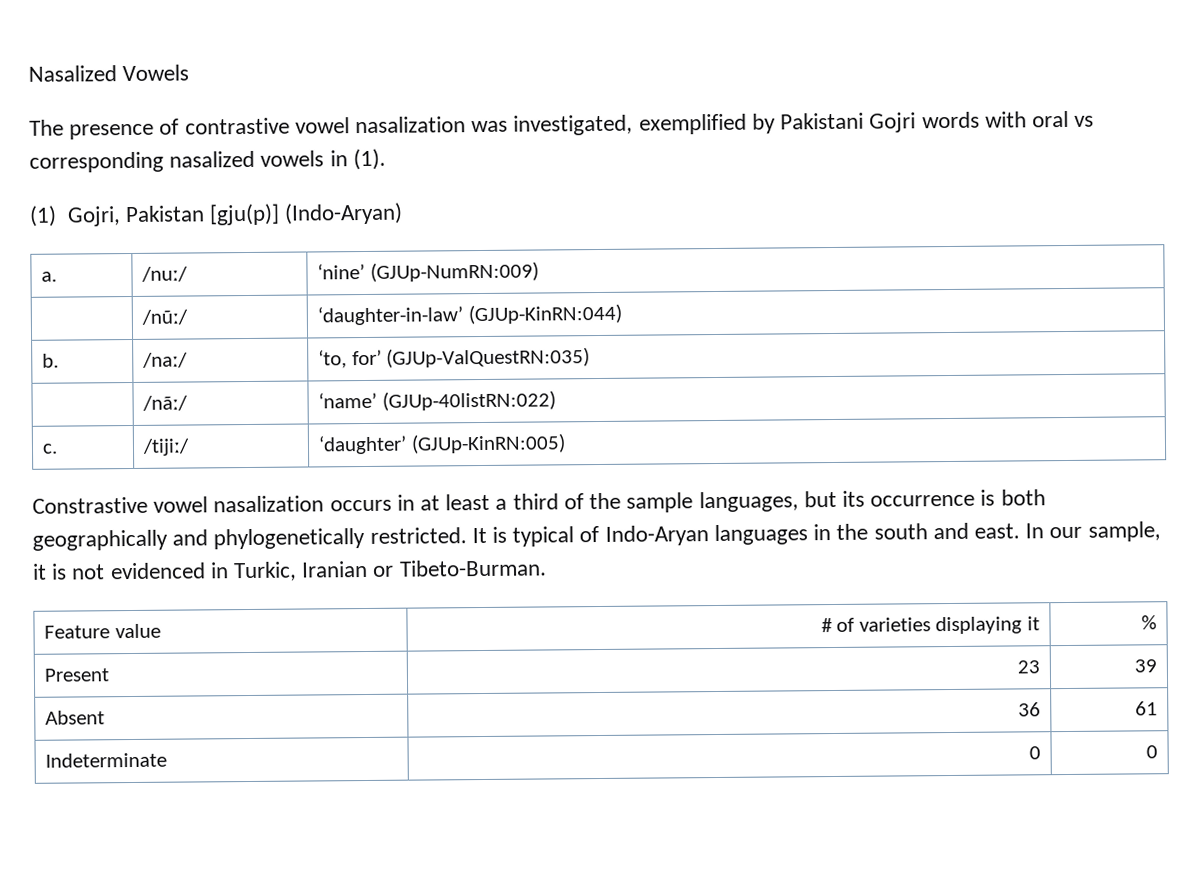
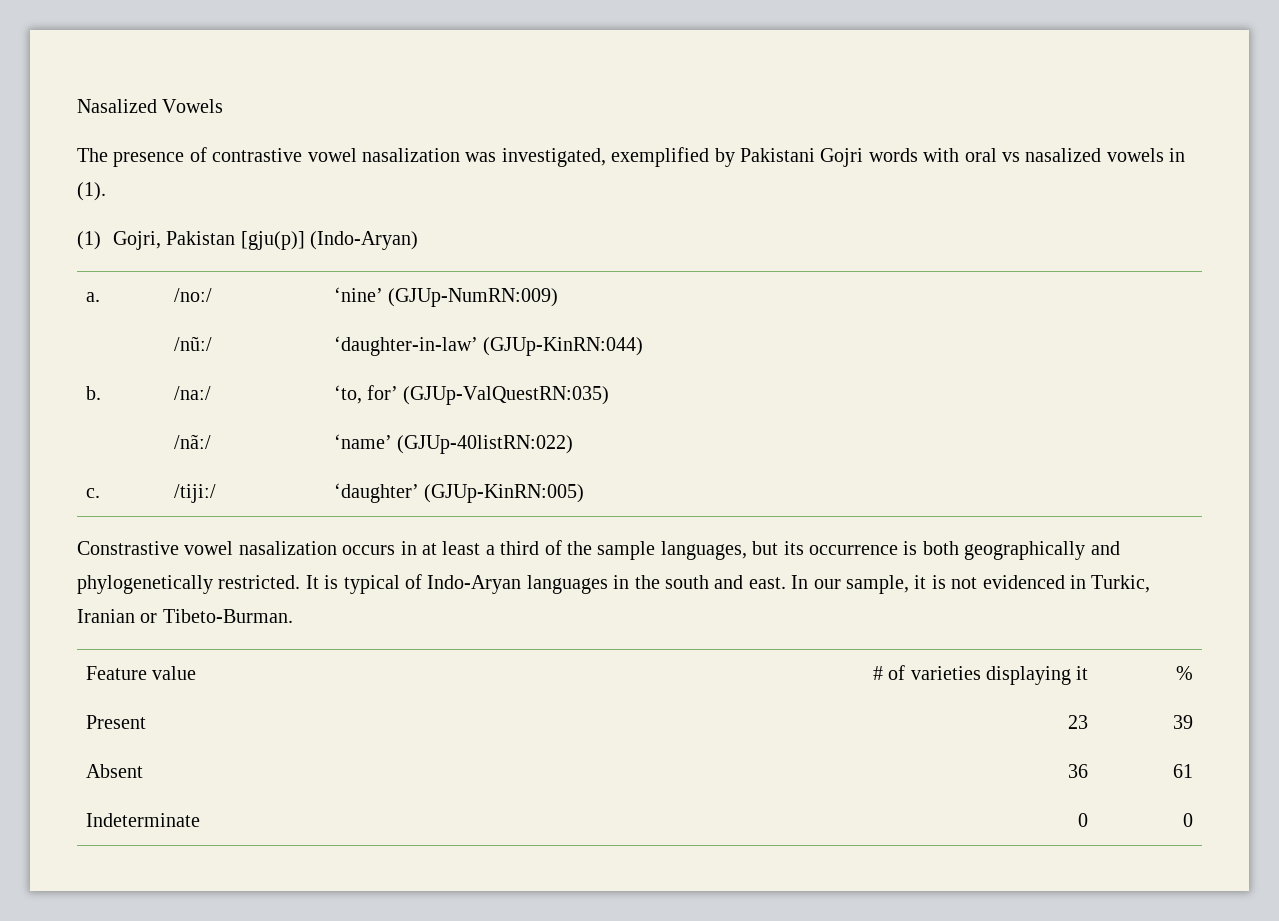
- The presence of contrastive vowel nasalization was investigated, exemplified by Pakistani Gojri words with oral vs corresponding nasalized vowels in (1).
+ The presence of contrastive vowel nasalization was investigated, exemplified by Pakistani Gojri words with oral vs nasalized vowels in (1).
- a. | /nuː/ | ‘nine’ (GJUp-NumRN:009)
+ a. | /noː/ | ‘nine’ (GJUp-NumRN:009)

